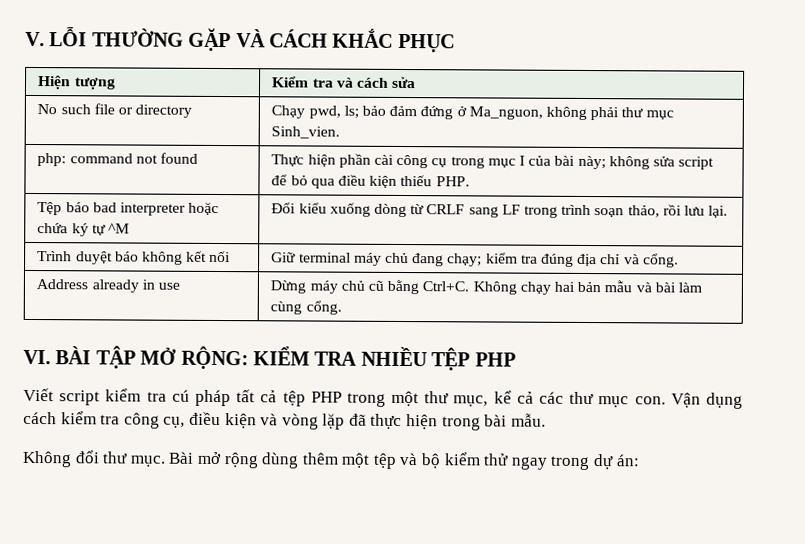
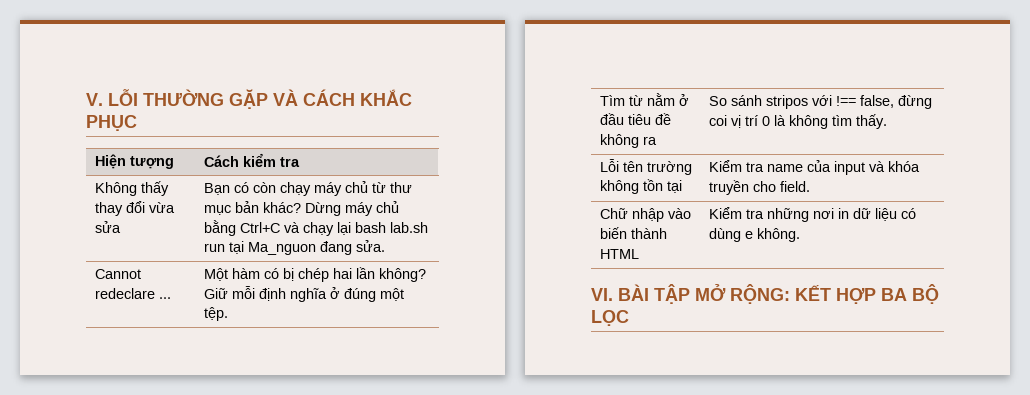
- Hiện tượng | Kiểm tra và cách sửa
- No such file or directory | Chạy pwd, ls; bảo đảm đứng ở Ma_nguon, không phải thư mục Sinh_vien.
- php: command not found | Thực hiện phần cài công cụ trong mục I của bài này; không sửa script để bỏ qua điều kiện thiếu PHP.
- Tệp báo bad interpreter hoặc chứa ký tự ^M | Đổi kiểu xuống dòng từ CRLF sang LF trong trình soạn thảo, rồi lưu lại.
- Trình duyệt báo không kết nối | Giữ terminal máy chủ đang chạy; kiểm tra đúng địa chỉ và cổng.
- Address already in use | Dừng máy chủ cũ bằng Ctrl+C. Không chạy hai bản mẫu và bài làm cùng cổng.
+ Hiện tượng | Cách kiểm tra
+ Không thấy thay đổi vừa sửa | Bạn có còn chạy máy chủ từ thư mục bản khác? Dừng máy chủ bằng Ctrl+C và chạy lại bash lab.sh run tại Ma_nguon đang sửa.
+ Cannot redeclare ... | Một hàm có bị chép hai lần không? Giữ mỗi định nghĩa ở đúng một tệp.
+ Tìm từ nằm ở đầu tiêu đề không ra | So sánh stripos với !== false, đừng coi vị trí 0 là không tìm thấy.
+ Lỗi tên trường không tồn tại | Kiểm tra name của input và khóa truyền cho field.
+ Chữ nhập vào biến thành HTML | Kiểm tra những nơi in dữ liệu có dùng e không.
- VI. BÀI TẬP MỞ RỘNG: KIỂM TRA NHIỀU TỆP PHP
- Viết script kiểm tra cú pháp tất cả tệp PHP trong một thư mục, kể cả các thư mục con. Vận dụng cách kiểm tra công cụ, điều kiện và vòng lặp đã thực hiện trong bài mẫu.
- Không đổi thư mục. Bài mở rộng dùng thêm một tệp và bộ kiểm thử ngay trong dự án:
+ VI. BÀI TẬP MỞ RỘNG: KẾT HỢP BA BỘ LỌC

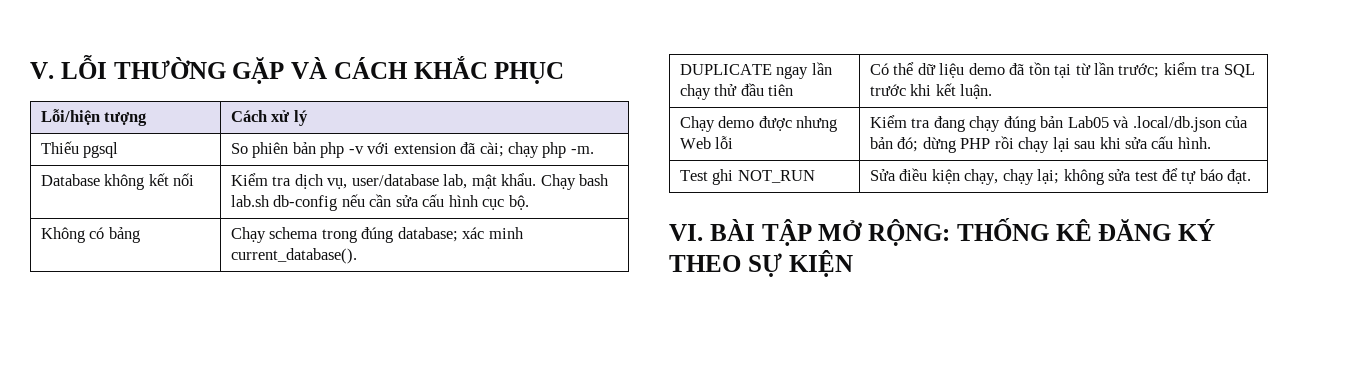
- Hiện tượng | Cách kiểm tra
- Không thấy thay đổi vừa sửa | Bạn có còn chạy máy chủ từ thư mục bản khác? Dừng máy chủ bằng Ctrl+C và chạy lại bash lab.sh run tại Ma_nguon đang sửa.
- Cannot redeclare ... | Một hàm có bị chép hai lần không? Giữ mỗi định nghĩa ở đúng một tệp.
- Tìm từ nằm ở đầu tiêu đề không ra | So sánh stripos với !== false, đừng coi vị trí 0 là không tìm thấy.
- Lỗi tên trường không tồn tại | Kiểm tra name của input và khóa truyền cho field.
- Chữ nhập vào biến thành HTML | Kiểm tra những nơi in dữ liệu có dùng e không.
+ Lỗi/hiện tượng | Cách xử lý
+ Thiếu pgsql | So phiên bản php -v với extension đã cài; chạy php -m.
+ Database không kết nối | Kiểm tra dịch vụ, user/database lab, mật khẩu. Chạy bash lab.sh db-config nếu cần sửa cấu hình cục bộ.
+ Không có bảng | Chạy schema trong đúng database; xác minh current_database().
+ DUPLICATE ngay lần chạy thử đầu tiên | Có thể dữ liệu demo đã tồn tại từ lần trước; kiểm tra SQL trước khi kết luận.
+ Chạy demo được nhưng Web lỗi | Kiểm tra đang chạy đúng bản Lab05 và .local/db.json của bản đó; dừng PHP rồi chạy lại sau khi sửa cấu hình.
+ Test ghi NOT_RUN | Sửa điều kiện chạy, chạy lại; không sửa test để tự báo đạt.
- VI. BÀI TẬP MỞ RỘNG: KẾT HỢP BA BỘ LỌC
+ VI. BÀI TẬP MỞ RỘNG: THỐNG KÊ ĐĂNG KÝ THEO SỰ KIỆN

